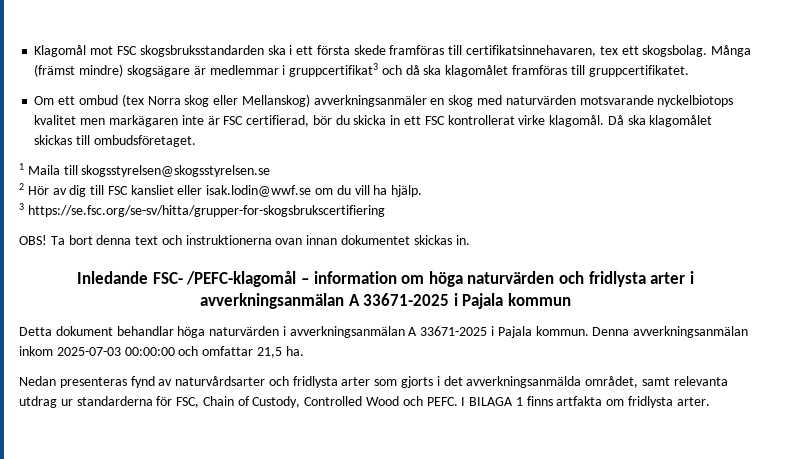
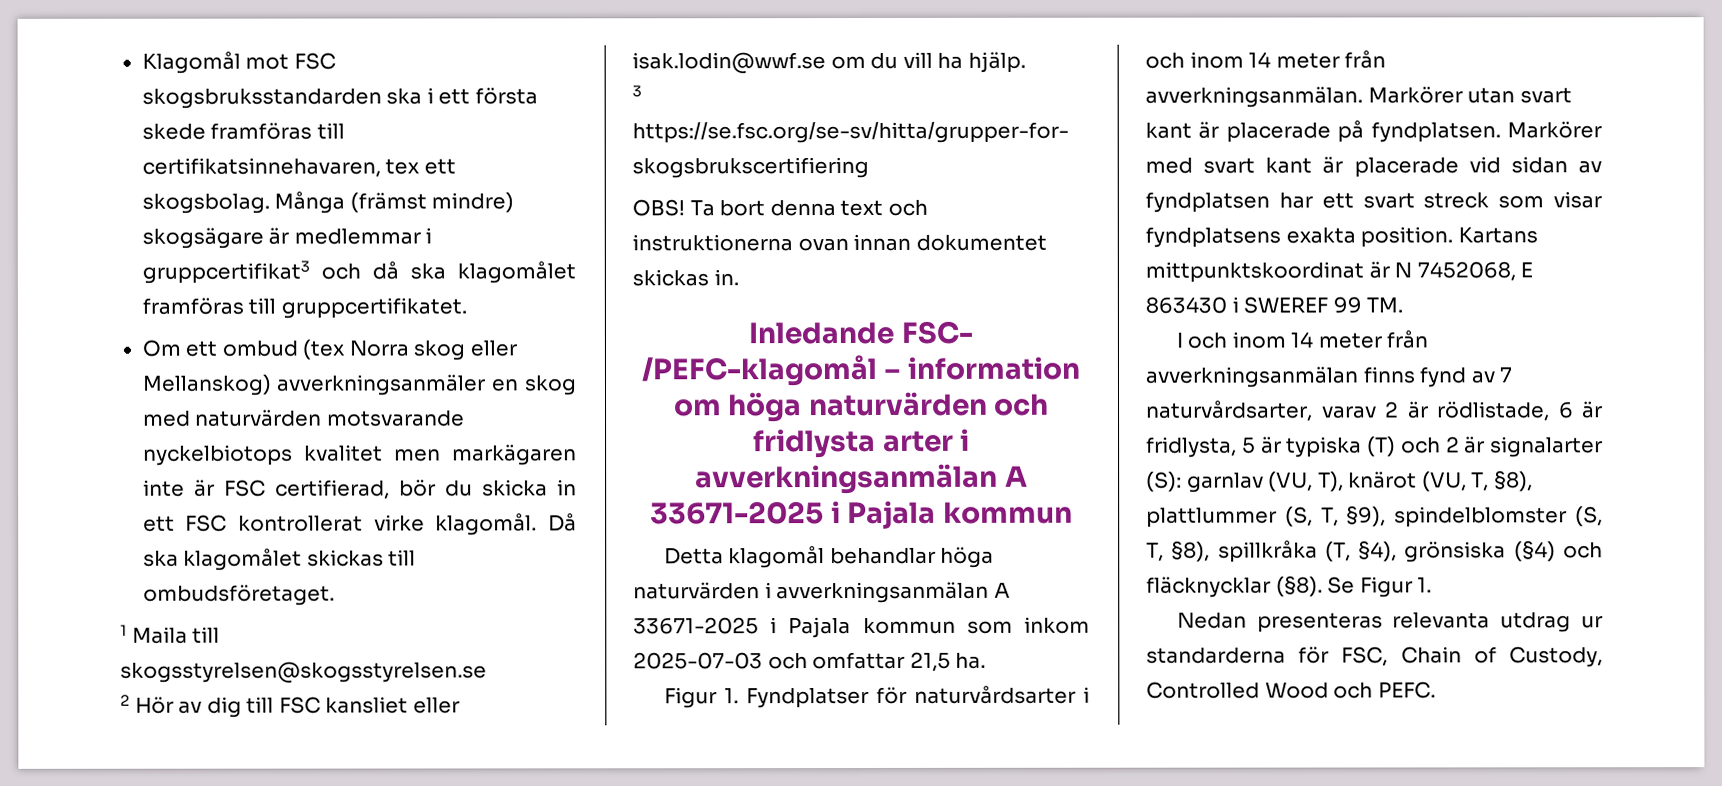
- Detta dokument behandlar höga naturvärden i avverkningsanmälan A 33671-2025 i Pajala kommun. Denna avverkningsanmälan inkom 2025-07-03 00:00:00 och omfattar 21,5 ha.
+ Detta klagomål behandlar höga naturvärden i avverkningsanmälan A 33671-2025 i Pajala kommun som inkom 2025-07-03 och omfattar 21,5 ha.
- Nedan presenteras fynd av naturvårdsarter och fridlysta arter som gjorts i det avverkningsanmälda området, samt relevanta utdrag ur standarderna för FSC, Chain of Custody, Controlled Wood och PEFC. I BILAGA 1 finns artfakta om fridlysta arter.
+ Figur 1. Fyndplatser för naturvårdsarter i och inom 14 meter från avverkningsanmälan. Markörer utan svart kant är placerade på fyndplatsen. Markörer med svart kant är placerade vid sidan av fyndplatsen har ett svart streck som visar fyndplatsens exakta position. Kartans mittpunktskoordinat är N 7452068, E 863430 i SWEREF 99 TM.
+ I och inom 14 meter från avverkningsanmälan finns fynd av 7 naturvårdsarter, varav 2 är rödlistade, 6 är fridlysta, 5 är typiska (T) och 2 är signalarter (S): garnlav (VU, T), knärot (VU, T, §8), plattlummer (S, T, §9), spindelblomster (S, T, §8), spillkråka (T, §4), grönsiska (§4) och fläcknycklar (§8). Se Figur 1.
+ Nedan presenteras relevanta utdrag ur standarderna för FSC, Chain of Custody, Controlled Wood och PEFC.

